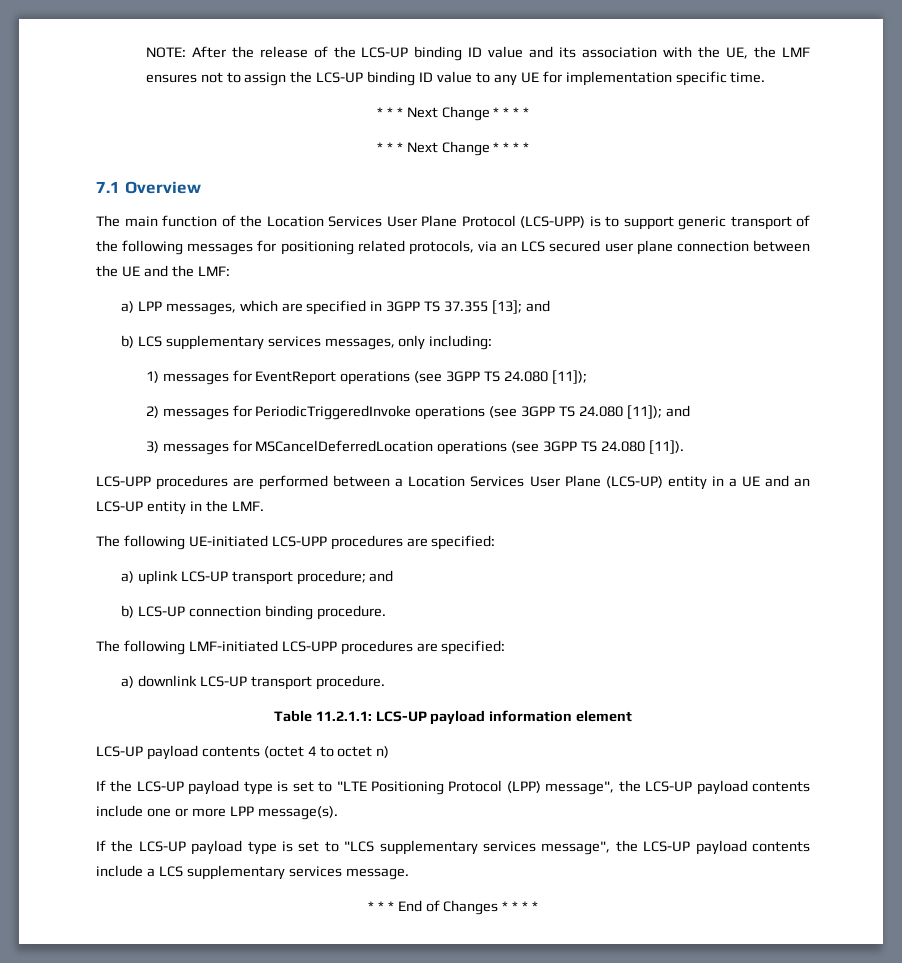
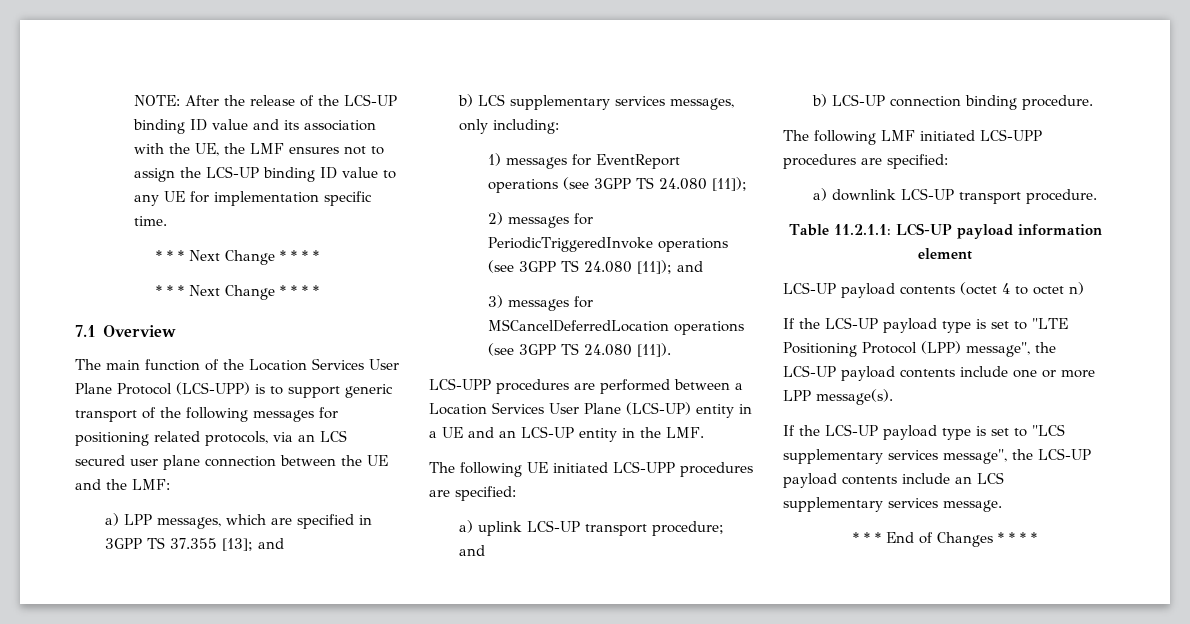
- The following UE-initiated LCS-UPP procedures are specified:
+ The following UE initiated LCS-UPP procedures are specified:
- The following LMF-initiated LCS-UPP procedures are specified:
+ The following LMF initiated LCS-UPP procedures are specified:
- If the LCS-UP payload type is set to "LCS supplementary services message", the LCS-UP payload contents include a LCS supplementary services message.
+ If the LCS-UP payload type is set to "LCS supplementary services message", the LCS-UP payload contents include an LCS supplementary services message.

